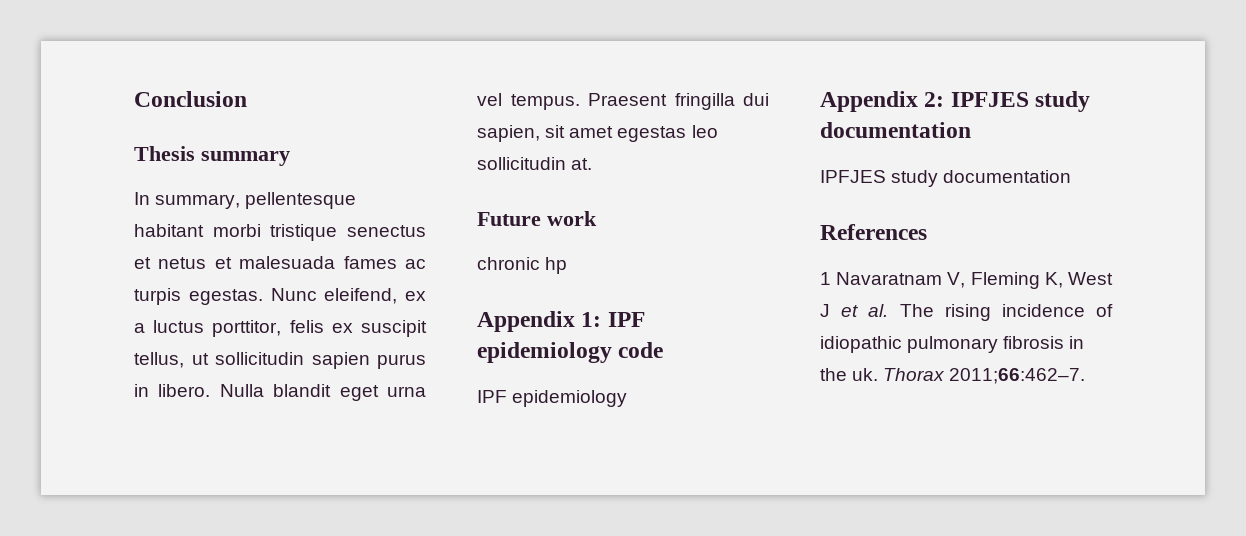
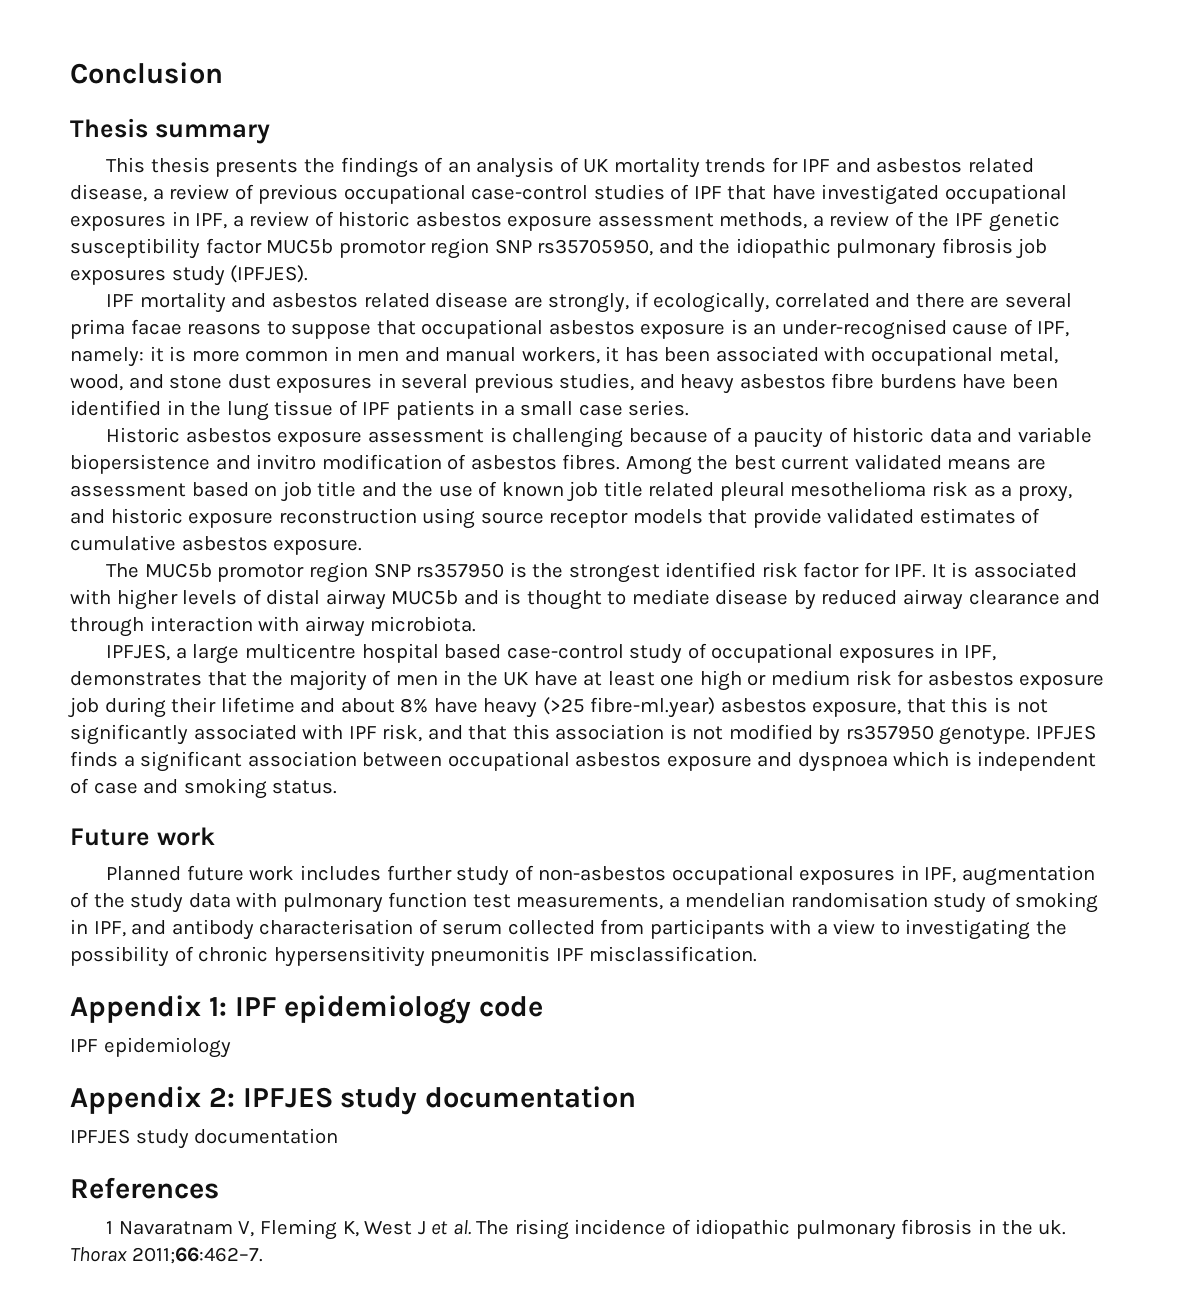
- In summary, pellentesque habitant morbi tristique senectus et netus et malesuada fames ac turpis egestas. Nunc eleifend, ex a luctus porttitor, felis ex suscipit tellus, ut sollicitudin sapien purus in libero. Nulla blandit eget urna vel tempus. Praesent fringilla dui sapien, sit amet egestas leo sollicitudin at.
+ This thesis presents the findings of an analysis of UK mortality trends for IPF and asbestos related disease, a review of previous occupational case-control studies of IPF that have investigated occupational exposures in IPF, a review of historic asbestos exposure assessment methods, a review of the IPF genetic susceptibility factor MUC5b promotor region SNP rs35705950, and the idiopathic pulmonary fibrosis job exposures study (IPFJES).
+ IPF mortality and asbestos related disease are strongly, if ecologically, correlated and there are several prima facae reasons to suppose that occupational asbestos exposure is an under-recognised cause of IPF, namely: it is more common in men and manual workers, it has been associated with occupational metal, wood, and stone dust exposures in several previous studies, and heavy asbestos fibre burdens have been identified in the lung tissue of IPF patients in a small case series.
+ Historic asbestos exposure assessment is challenging because of a paucity of historic data and variable biopersistence and invitro modification of asbestos fibres. Among the best current validated means are assessment based on job title and the use of known job title related pleural mesothelioma risk as a proxy, and historic exposure reconstruction using source receptor models that provide validated estimates of cumulative asbestos exposure.
+ The MUC5b promotor region SNP rs357950 is the strongest identified risk factor for IPF. It is associated with higher levels of distal airway MUC5b and is thought to mediate disease by reduced airway clearance and through interaction with airway microbiota.
+ IPFJES, a large multicentre hospital based case-control study of occupational exposures in IPF, demonstrates that the majority of men in the UK have at least one high or medium risk for asbestos exposure job during their lifetime and about 8% have heavy (>25 fibre-ml.year) asbestos exposure, that this is not significantly associated with IPF risk, and that this association is not modified by rs357950 genotype. IPFJES finds a significant association between occupational asbestos exposure and dyspnoea which is independent of case and smoking status.
  Future work
- chronic hp
+ Planned future work includes further study of non-asbestos occupational exposures in IPF, augmentation of the study data with pulmonary function test measurements, a mendelian randomisation study of smoking in IPF, and antibody characterisation of serum collected from participants with a view to investigating the possibility of chronic hypersensitivity pneumonitis IPF misclassification.

